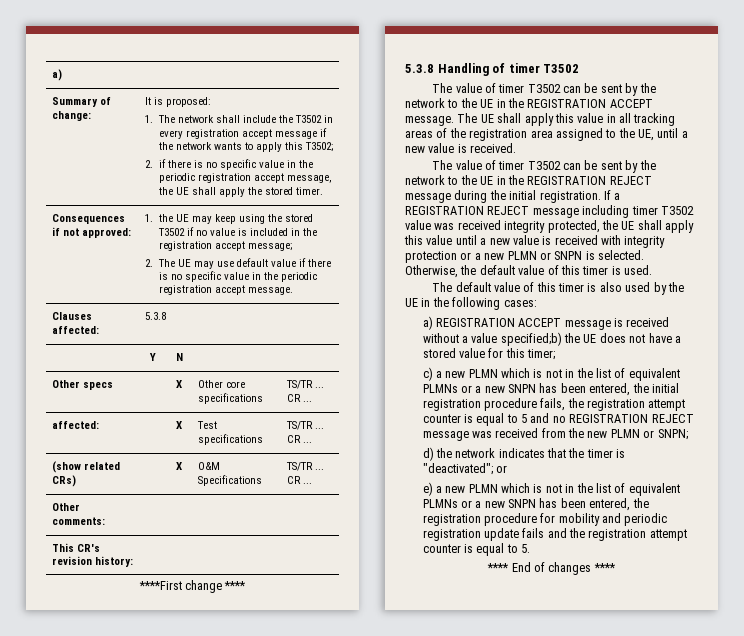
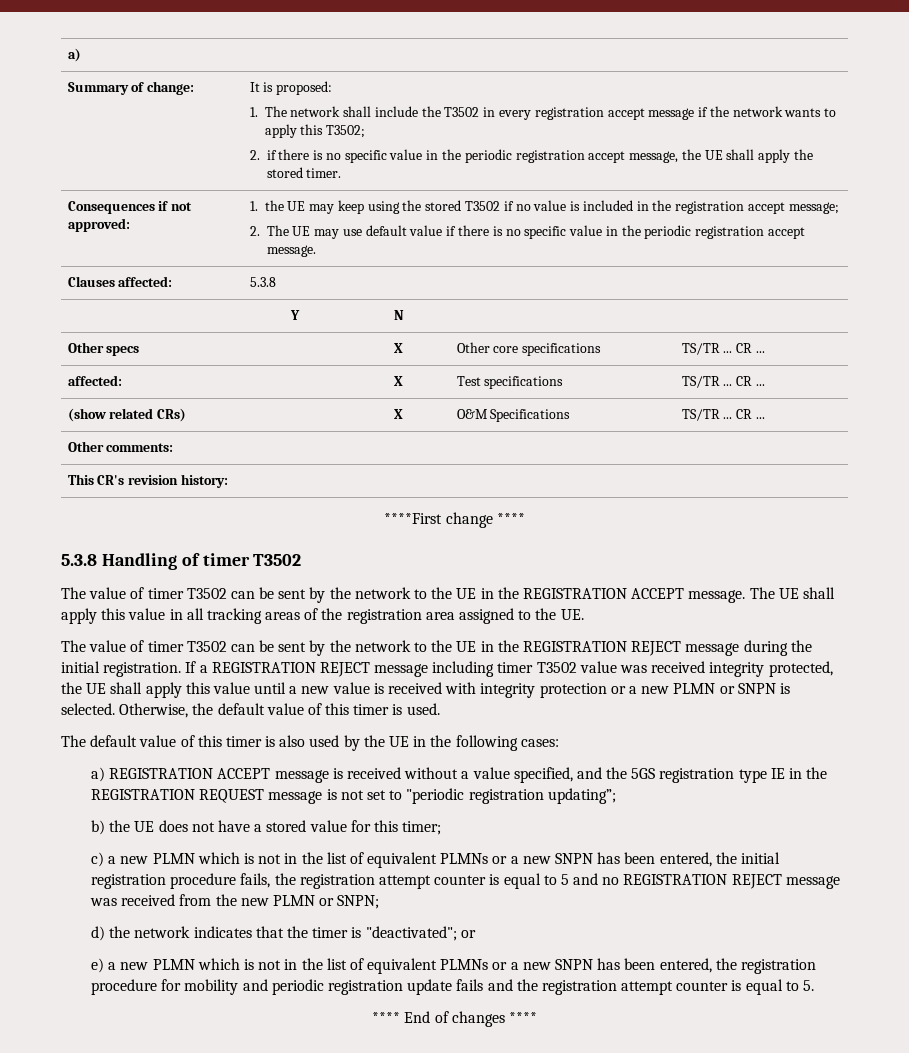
- The UE shall apply this value in all tracking areas of the registration area assigned to the UE, until a new value is received.
+ The UE shall apply this value in all tracking areas of the registration area assigned to the UE.
- a) REGISTRATION ACCEPT message is received without a value specified;b) the UE does not have a stored value for this timer;
+ a) REGISTRATION ACCEPT message is received without a value specified, and the 5GS registration type IE in the REGISTRATION REQUEST message is not set to "periodic registration updating”;
+ b) the UE does not have a stored value for this timer;

